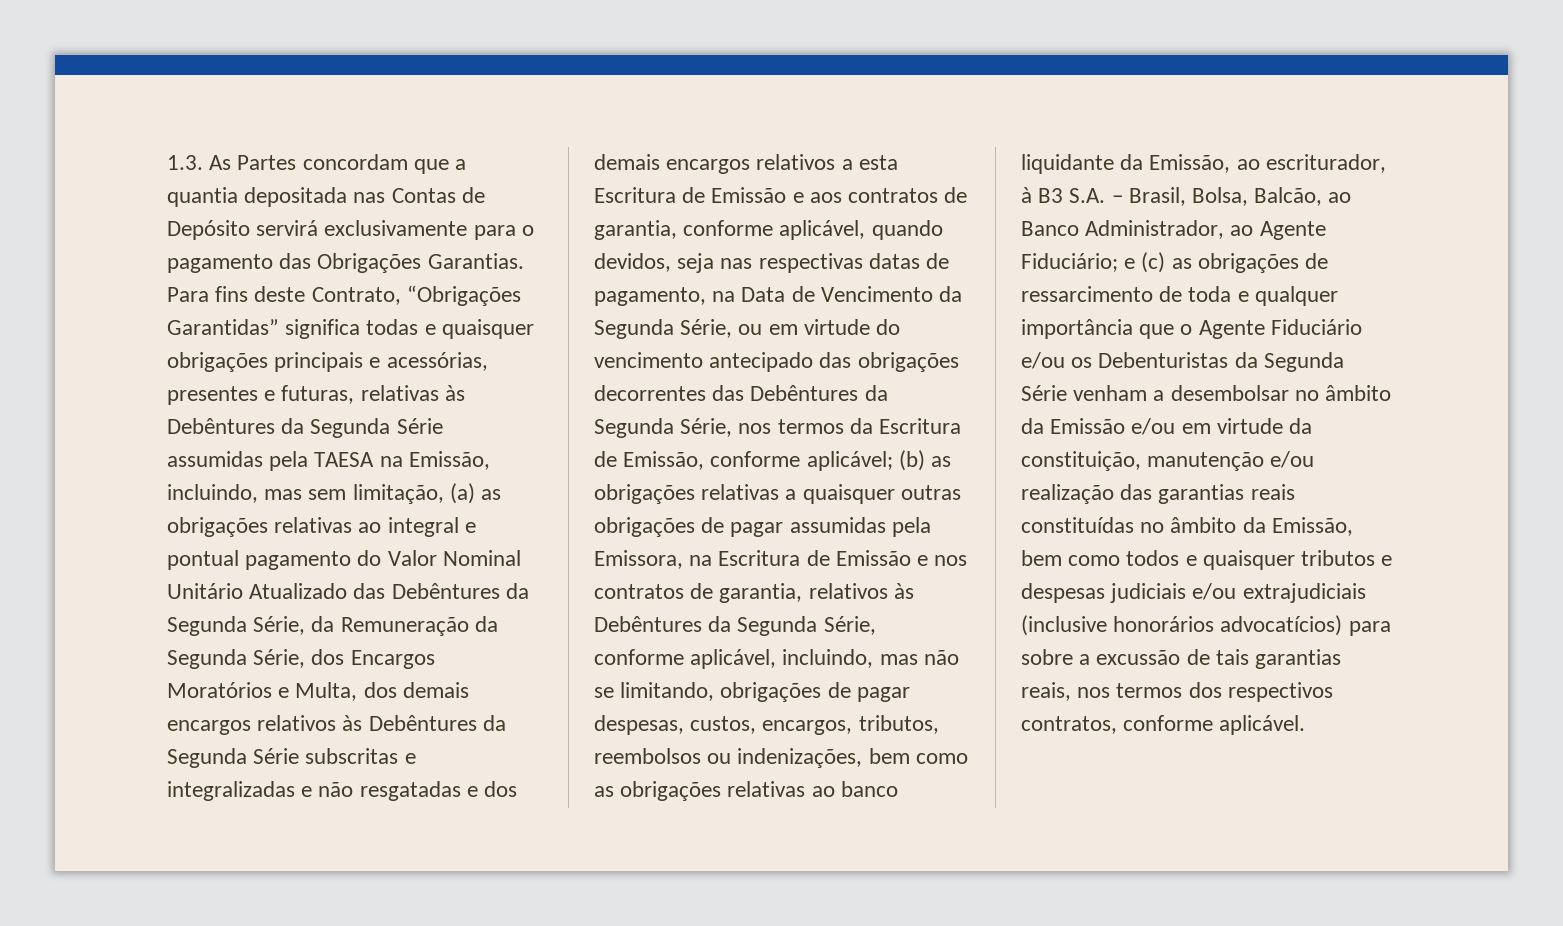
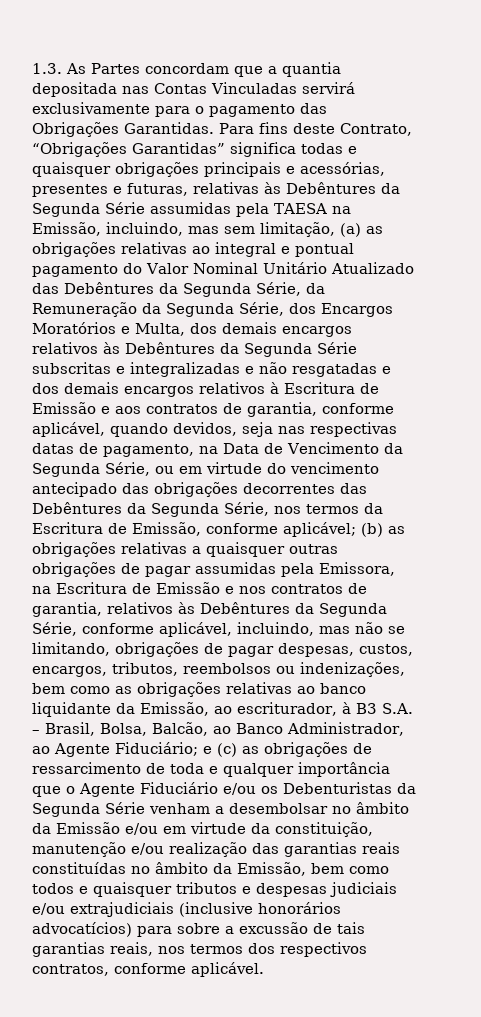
- 1.3. As Partes concordam que a quantia depositada nas Contas de Depósito servirá exclusivamente para o pagamento das Obrigações Garantias.
+ 1.3. As Partes concordam que a quantia depositada nas Contas Vinculadas servirá exclusivamente para o pagamento das Obrigações Garantidas.
- Para fins deste Contrato, “Obrigações Garantidas” significa todas e quaisquer obrigações principais e acessórias, presentes e futuras, relativas às Debêntures da Segunda Série assumidas pela TAESA na Emissão, incluindo, mas sem limitação, (a) as obrigações relativas ao integral e pontual pagamento do Valor Nominal Unitário Atualizado das Debêntures da Segunda Série, da Remuneração da Segunda Série, dos Encargos Moratórios e Multa, dos demais encargos relativos às Debêntures da Segunda Série subscritas e integralizadas e não resgatadas e dos demais encargos relativos a esta Escritura de Emissão e aos contratos de garantia, conforme aplicável, quando devidos, seja nas respectivas datas de pagamento, na Data de Vencimento da Segunda Série, ou em virtude do vencimento antecipado das obrigações decorrentes das Debêntures da Segunda Série, nos termos da Escritura de Emissão, conforme aplicável;
+ Para fins deste Contrato, “Obrigações Garantidas” significa todas e quaisquer obrigações principais e acessórias, presentes e futuras, relativas às Debêntures da Segunda Série assumidas pela TAESA na Emissão, incluindo, mas sem limitação, (a) as obrigações relativas ao integral e pontual pagamento do Valor Nominal Unitário Atualizado das Debêntures da Segunda Série, da Remuneração da Segunda Série, dos Encargos Moratórios e Multa, dos demais encargos relativos às Debêntures da Segunda Série subscritas e integralizadas e não resgatadas e dos demais encargos relativos à Escritura de Emissão e aos contratos de garantia, conforme aplicável, quando devidos, seja nas respectivas datas de pagamento, na Data de Vencimento da Segunda Série, ou em virtude do vencimento antecipado das obrigações decorrentes das Debêntures da Segunda Série, nos termos da Escritura de Emissão, conforme aplicável;

